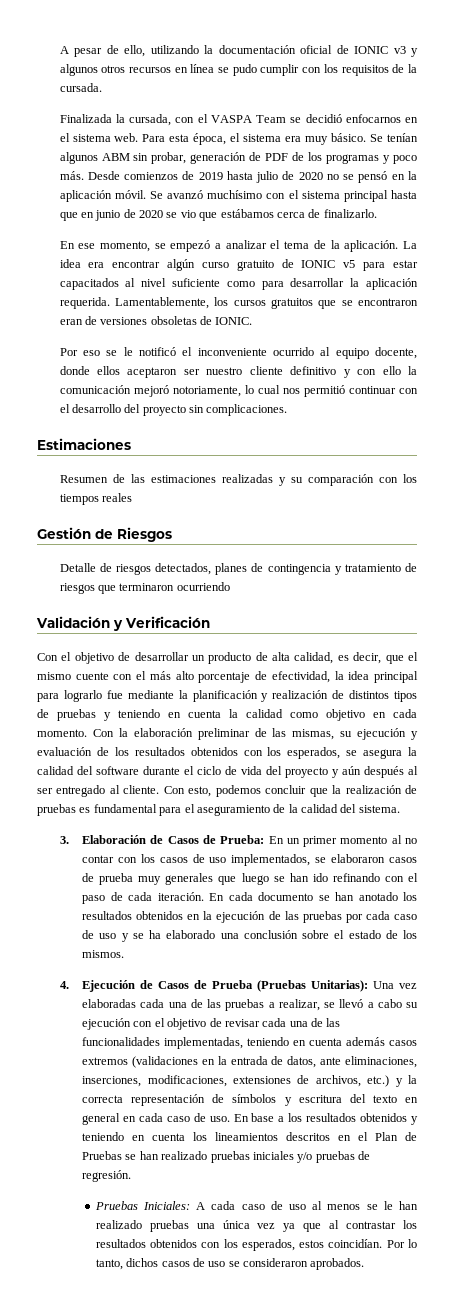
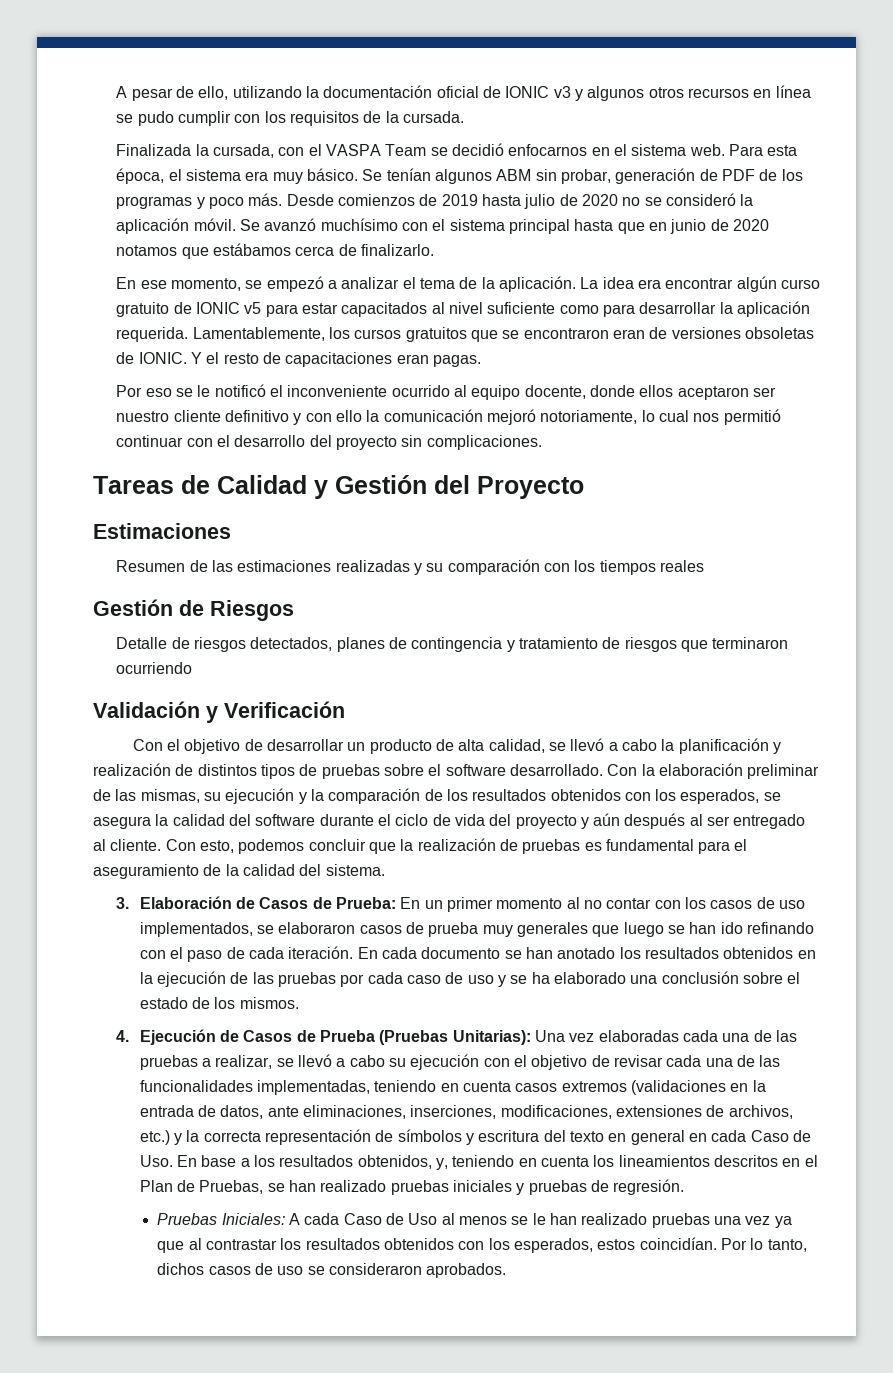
- Desde comienzos de 2019 hasta julio de 2020 no se pensó en la aplicación móvil.
+ Desde comienzos de 2019 hasta julio de 2020 no se consideró la aplicación móvil.
- Se avanzó muchísimo con el sistema principal hasta que en junio de 2020 se vio que estábamos cerca de finalizarlo.
+ Se avanzó muchísimo con el sistema principal hasta que en junio de 2020 notamos que estábamos cerca de finalizarlo.
+ Y el resto de capacitaciones eran pagas.
+ Tareas de Calidad y Gestión del Proyecto
- Con el objetivo de desarrollar un producto de alta calidad, es decir, que el mismo cuente con el más alto porcentaje de efectividad, la idea principal para lograrlo fue mediante la planificación y realización de distintos tipos de pruebas y teniendo en cuenta la calidad como objetivo en cada momento.
+ Con el objetivo de desarrollar un producto de alta calidad, se llevó a cabo la planificación y realización de distintos tipos de pruebas sobre el software desarrollado.
- Con la elaboración preliminar de las mismas, su ejecución y evaluación de los resultados obtenidos con los esperados, se asegura la calidad del software durante el ciclo de vida del proyecto y aún después al ser entregado al cliente.
+ Con la elaboración preliminar de las mismas, su ejecución y la comparación de los resultados obtenidos con los esperados, se asegura la calidad del software durante el ciclo de vida del proyecto y aún después al ser entregado al cliente.
- Una vez elaboradas cada una de las pruebas a realizar, se llevó a cabo su ejecución con el objetivo de revisar cada una de las funcionalidades implementadas, teniendo en cuenta además casos extremos (validaciones en la entrada de datos, ante eliminaciones, inserciones, modificaciones, extensiones de archivos, etc.) y la correcta representación de símbolos y escritura del texto en general en cada caso de uso. En base a los resultados obtenidos y teniendo en cuenta los lineamientos descritos en el Plan de Pruebas se han realizado pruebas iniciales y/o pruebas de regresión.
+ Una vez elaboradas cada una de las pruebas a realizar, se llevó a cabo su ejecución con el objetivo de revisar cada una de las funcionalidades implementadas, teniendo en cuenta casos extremos (validaciones en la entrada de datos, ante eliminaciones, inserciones, modificaciones, extensiones de archivos, etc.) y la correcta representación de símbolos y escritura del texto en general en cada Caso de Uso. En base a los resultados obtenidos, y, teniendo en cuenta los lineamientos descritos en el Plan de Pruebas, se han realizado pruebas iniciales y pruebas de regresión.
- Pruebas Iniciales: A cada caso de uso al menos se le han realizado pruebas una única vez ya que al contrastar los resultados obtenidos con los esperados, estos coincidían.
+ Pruebas Iniciales: A cada Caso de Uso al menos se le han realizado pruebas una vez ya que al contrastar los resultados obtenidos con los esperados, estos coincidían.

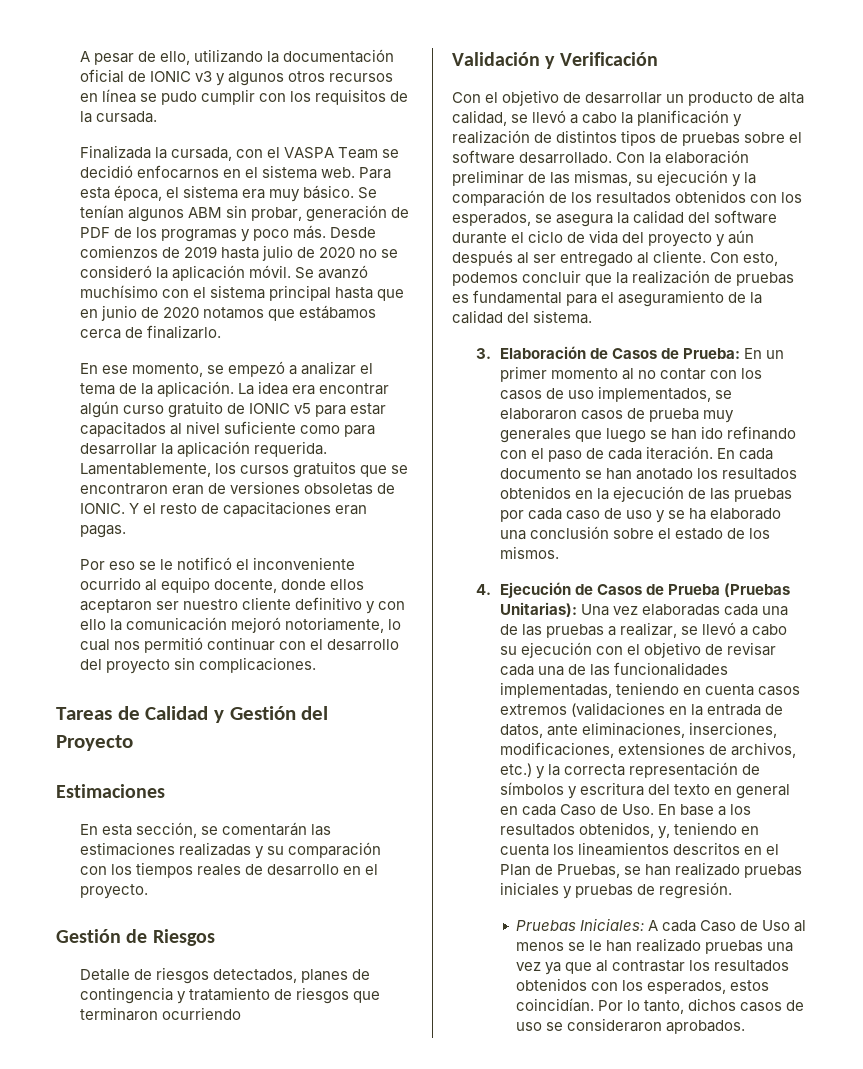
- Resumen de las estimaciones realizadas y su comparación con los tiempos reales
+ En esta sección, se comentarán las estimaciones realizadas y su comparación con los tiempos reales de desarrollo en el proyecto.

